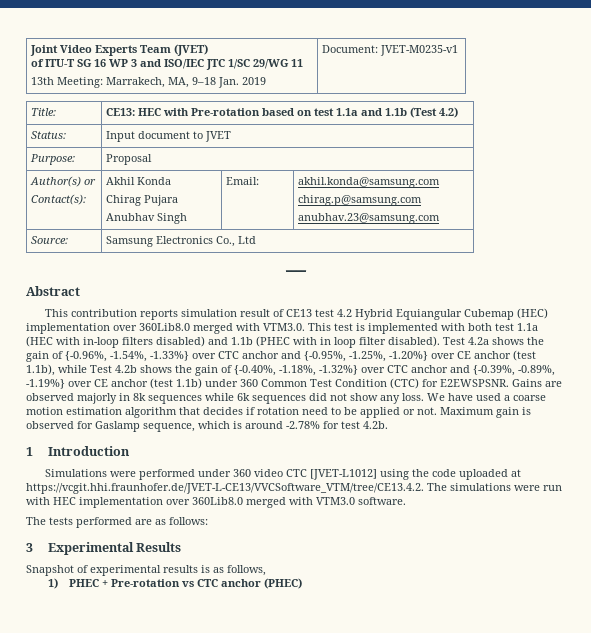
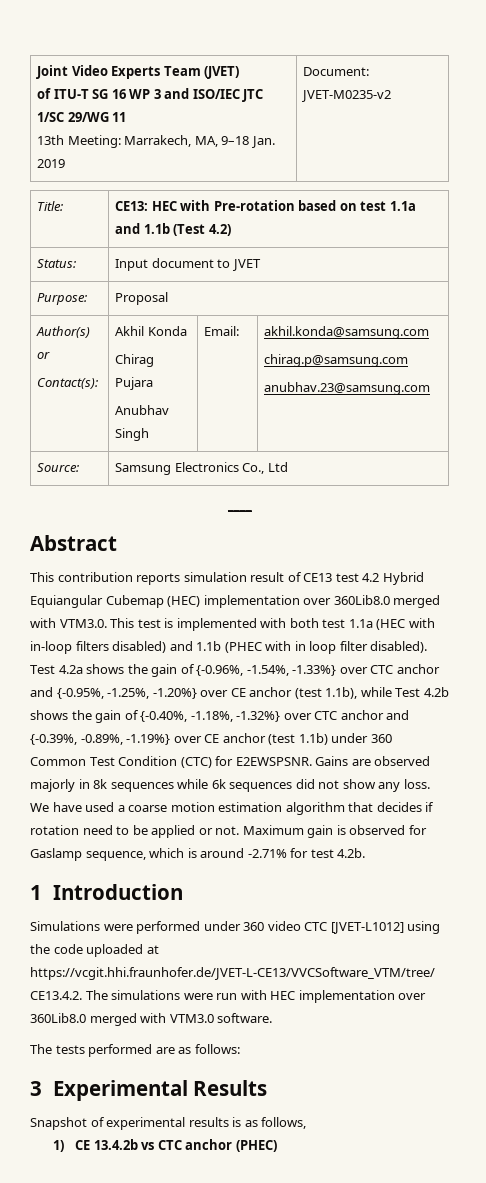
  Joint Video Experts Team (JVET)
  of ITU-T SG 16 WP 3 and ISO/IEC JTC 1/SC 29/WG 11
- 13th Meeting: Marrakech, MA, 9–18 Jan. 2019 | Document: JVET-M0235-v1
+ 13th Meeting: Marrakech, MA, 9–18 Jan. 2019 | Document: JVET-M0235-v2
- Maximum gain is observed for Gaslamp sequence, which is around -2.78% for test 4.2b.
+ Maximum gain is observed for Gaslamp sequence, which is around -2.71% for test 4.2b.
- 1) PHEC + Pre-rotation vs CTC anchor (PHEC)
+ 1) CE 13.4.2b vs CTC anchor (PHEC)

